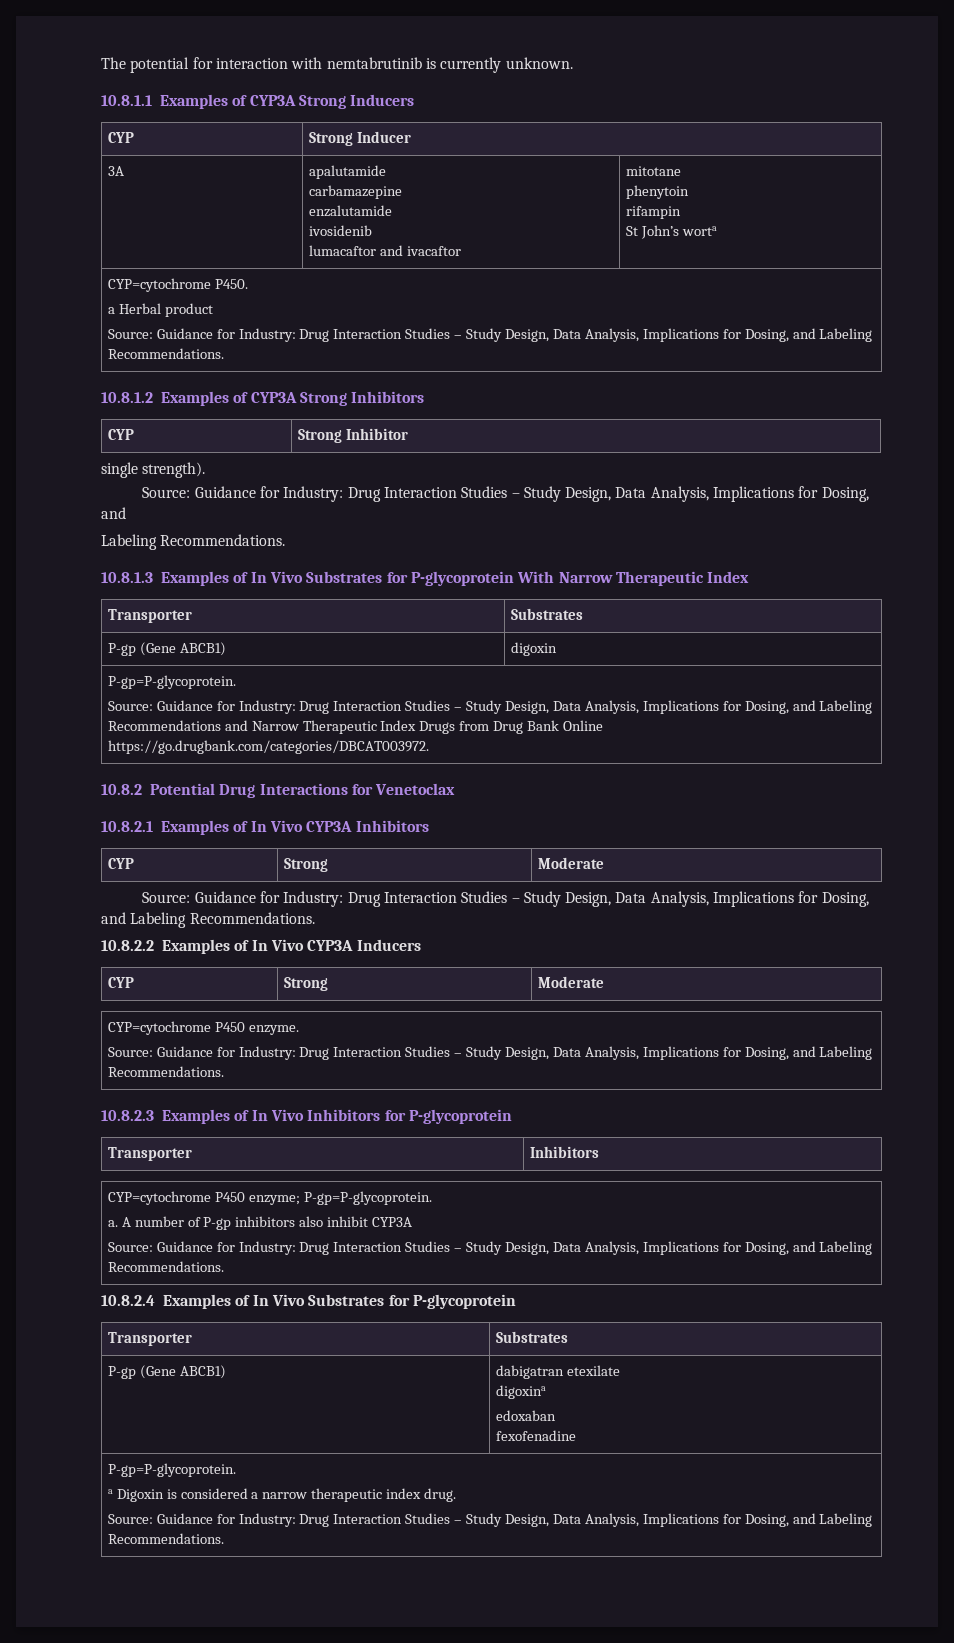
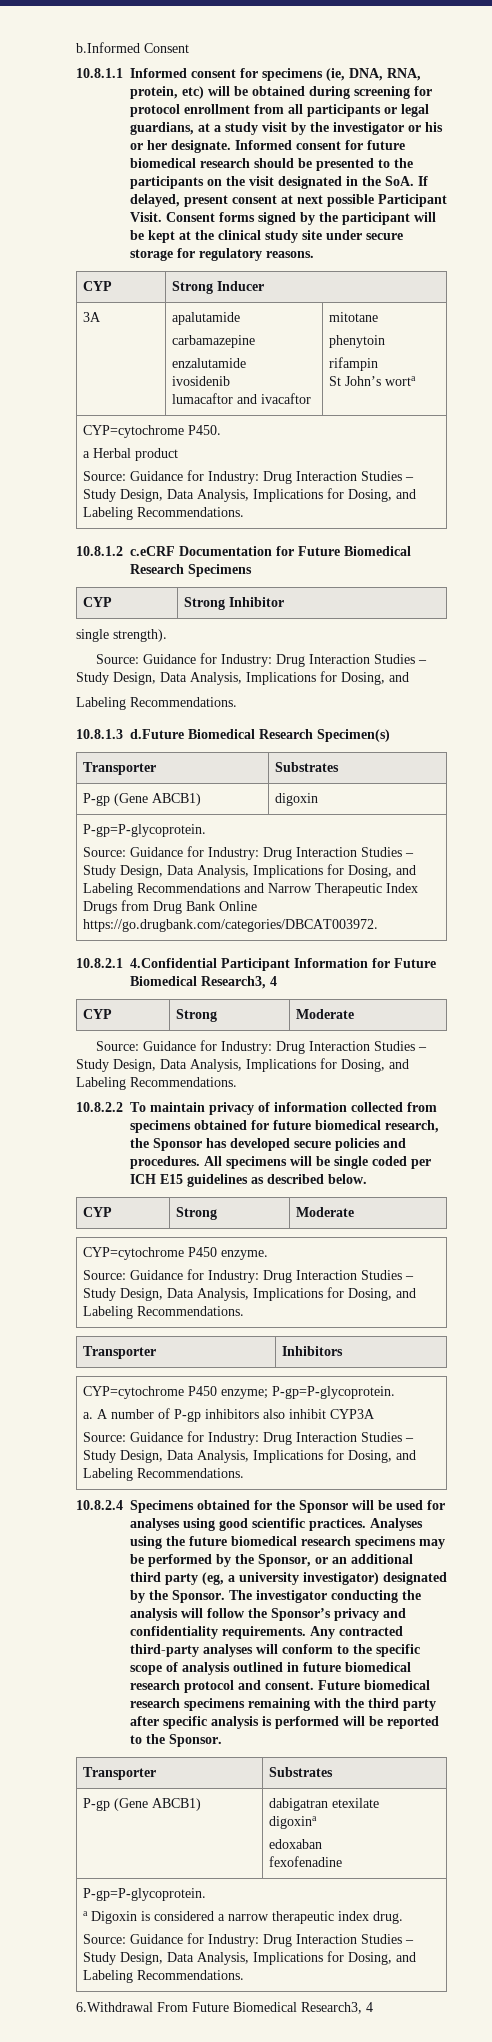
- The potential for interaction with nemtabrutinib is currently unknown.
- 10.8.1.1 Examples of CYP3A Strong Inducers
+ b.Informed Consent
+ 10.8.1.1 Informed consent for specimens (ie, DNA, RNA, protein, etc) will be obtained during screening for protocol enrollment from all participants or legal guardians, at a study visit by the investigator or his or her designate. Informed consent for future biomedical research should be presented to the participants on the visit designated in the SoA. If delayed, present consent at next possible Participant Visit. Consent forms signed by the participant will be kept at the clinical study site under secure storage for regulatory reasons.
- 10.8.1.2 Examples of CYP3A Strong Inhibitors
+ 10.8.1.2 c.eCRF Documentation for Future Biomedical Research Specimens
- 10.8.1.3 Examples of In Vivo Substrates for P-glycoprotein With Narrow Therapeutic Index
+ 10.8.1.3 d.Future Biomedical Research Specimen(s)
- 10.8.2 Potential Drug Interactions for Venetoclax
- 10.8.2.1 Examples of In Vivo CYP3A Inhibitors
+ 10.8.2.1 4.Confidential Participant Information for Future Biomedical Research3, 4
- 10.8.2.2 Examples of In Vivo CYP3A Inducers
+ 10.8.2.2 To maintain privacy of information collected from specimens obtained for future biomedical research, the Sponsor has developed secure policies and procedures. All specimens will be single coded per ICH E15 guidelines as described below.
- 10.8.2.3 Examples of In Vivo Inhibitors for P-glycoprotein
- 10.8.2.4 Examples of In Vivo Substrates for P-glycoprotein
+ 10.8.2.4 Specimens obtained for the Sponsor will be used for analyses using good scientific practices. Analyses using the future biomedical research specimens may be performed by the Sponsor, or an additional third party (eg, a university investigator) designated by the Sponsor. The investigator conducting the analysis will follow the Sponsor’s privacy and confidentiality requirements. Any contracted third-party analyses will conform to the specific scope of analysis outlined in future biomedical research protocol and consent. Future biomedical research specimens remaining with the third party after specific analysis is performed will be reported to the Sponsor.
+ 6.Withdrawal From Future Biomedical Research3, 4

